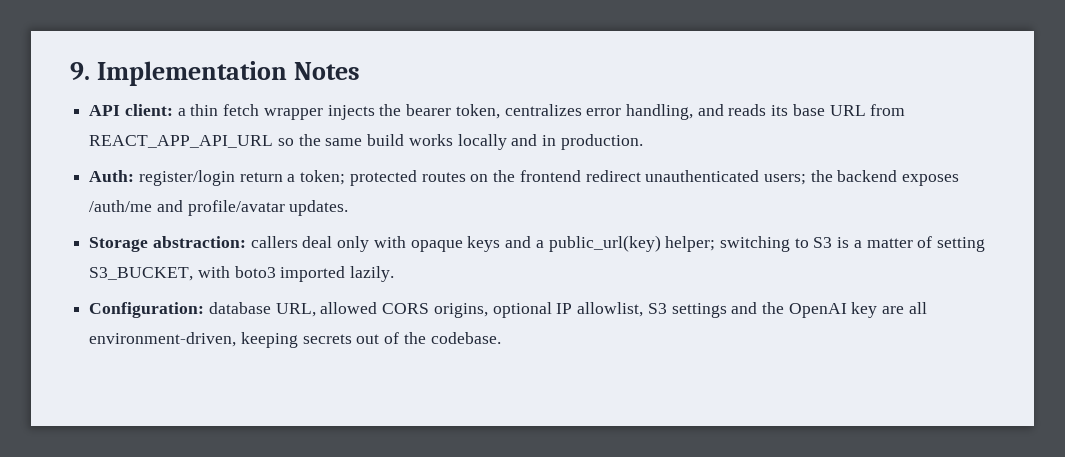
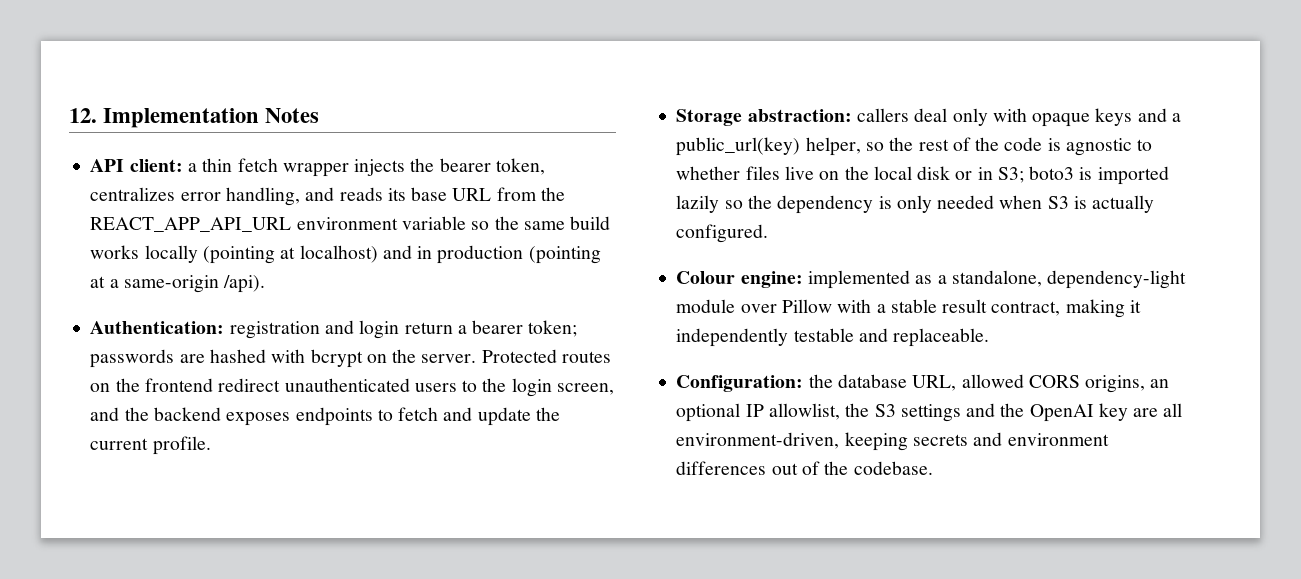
- 9. Implementation Notes
+ 12. Implementation Notes
- API client: a thin fetch wrapper injects the bearer token, centralizes error handling, and reads its base URL from REACT_APP_API_URL so the same build works locally and in production.
- Auth: register/login return a token; protected routes on the frontend redirect unauthenticated users; the backend exposes /auth/me and profile/avatar updates.
+ API client: a thin fetch wrapper injects the bearer token, centralizes error handling, and reads its base URL from the REACT_APP_API_URL environment variable so the same build works locally (pointing at localhost) and in production (pointing at a same-origin /api).
+ Authentication: registration and login return a bearer token; passwords are hashed with bcrypt on the server. Protected routes on the frontend redirect unauthenticated users to the login screen, and the backend exposes endpoints to fetch and update the current profile.
- Storage abstraction: callers deal only with opaque keys and a public_url(key) helper; switching to S3 is a matter of setting S3_BUCKET, with boto3 imported lazily.
+ Storage abstraction: callers deal only with opaque keys and a public_url(key) helper, so the rest of the code is agnostic to whether files live on the local disk or in S3; boto3 is imported lazily so the dependency is only needed when S3 is actually configured.
+ Colour engine: implemented as a standalone, dependency-light module over Pillow with a stable result contract, making it independently testable and replaceable.
- Configuration: database URL, allowed CORS origins, optional IP allowlist, S3 settings and the OpenAI key are all environment-driven, keeping secrets out of the codebase.
+ Configuration: the database URL, allowed CORS origins, an optional IP allowlist, the S3 settings and the OpenAI key are all environment-driven, keeping secrets and environment differences out of the codebase.

